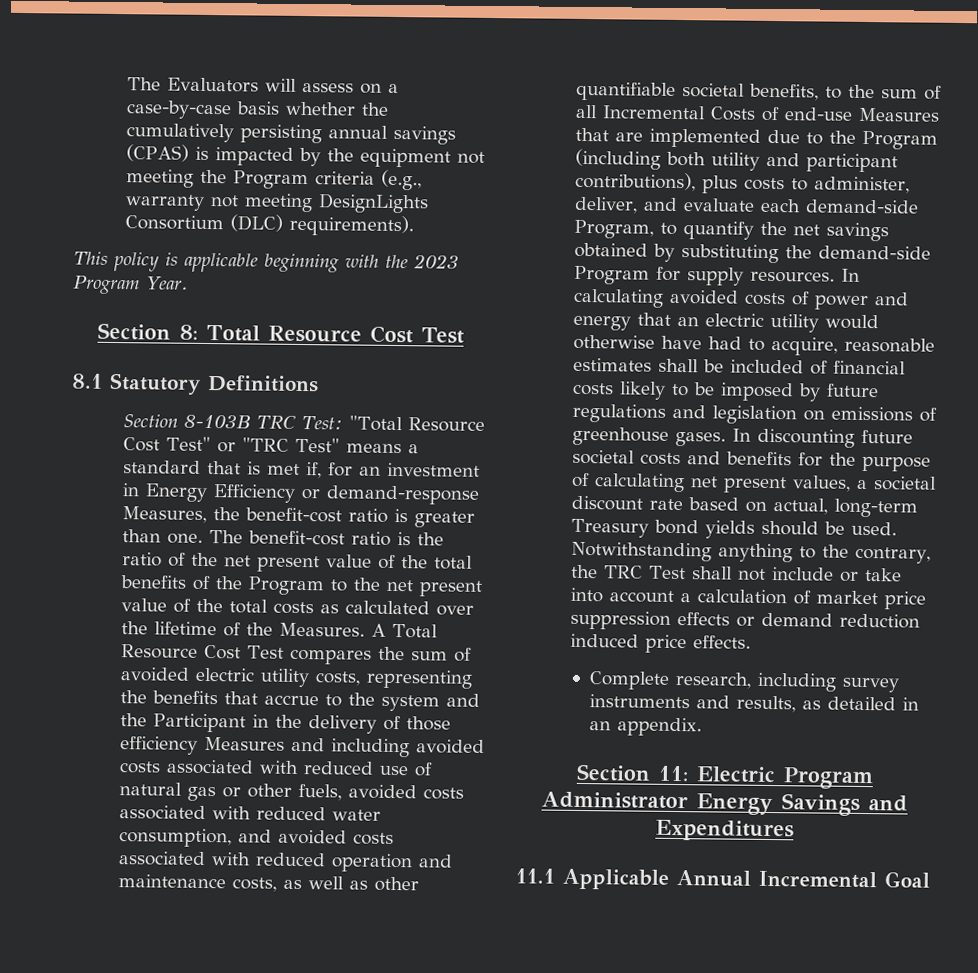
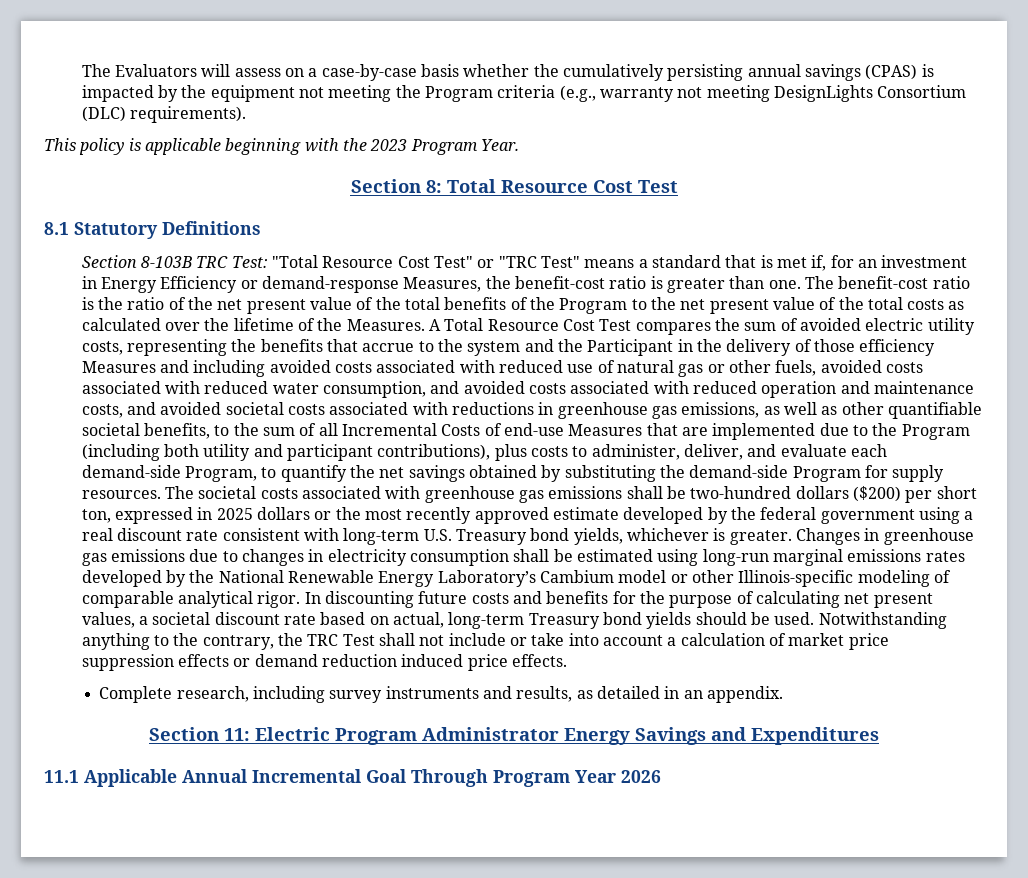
- A Total Resource Cost Test compares the sum of avoided electric utility costs, representing the benefits that accrue to the system and the Participant in the delivery of those efficiency Measures and including avoided costs associated with reduced use of natural gas or other fuels, avoided costs associated with reduced water consumption, and avoided costs associated with reduced operation and maintenance costs, as well as other quantifiable societal benefits, to the sum of all Incremental Costs of end-use Measures that are implemented due to the Program (including both utility and participant contributions), plus costs to administer, deliver, and evaluate each demand-side Program, to quantify the net savings obtained by substituting the demand-side Program for supply resources.
+ A Total Resource Cost Test compares the sum of avoided electric utility costs, representing the benefits that accrue to the system and the Participant in the delivery of those efficiency Measures and including avoided costs associated with reduced use of natural gas or other fuels, avoided costs associated with reduced water consumption, and avoided costs associated with reduced operation and maintenance costs, and avoided societal costs associated with reductions in greenhouse gas emissions, as well as other quantifiable societal benefits, to the sum of all Incremental Costs of end-use Measures that are implemented due to the Program (including both utility and participant contributions), plus costs to administer, deliver, and evaluate each demand-side Program, to quantify the net savings obtained by substituting the demand-side Program for supply resources.
- In calculating avoided costs of power and energy that an electric utility would otherwise have had to acquire, reasonable estimates shall be included of financial costs likely to be imposed by future regulations and legislation on emissions of greenhouse gases.
+ The societal costs associated with greenhouse gas emissions shall be two-hundred dollars ($200) per short ton, expressed in 2025 dollars or the most recently approved estimate developed by the federal government using a real discount rate consistent with long-term U.S. Treasury bond yields, whichever is greater. Changes in greenhouse gas emissions due to changes in electricity consumption shall be estimated using long-run marginal emissions rates developed by the National Renewable Energy Laboratory’s Cambium model or other Illinois-specific modeling of comparable analytical rigor.
- In discounting future societal costs and benefits for the purpose of calculating net present values, a societal discount rate based on actual, long-term Treasury bond yields should be used.
+ In discounting future costs and benefits for the purpose of calculating net present values, a societal discount rate based on actual, long-term Treasury bond yields should be used.
- 11.1 Applicable Annual Incremental Goal
+ 11.1 Applicable Annual Incremental Goal Through Program Year 2026

